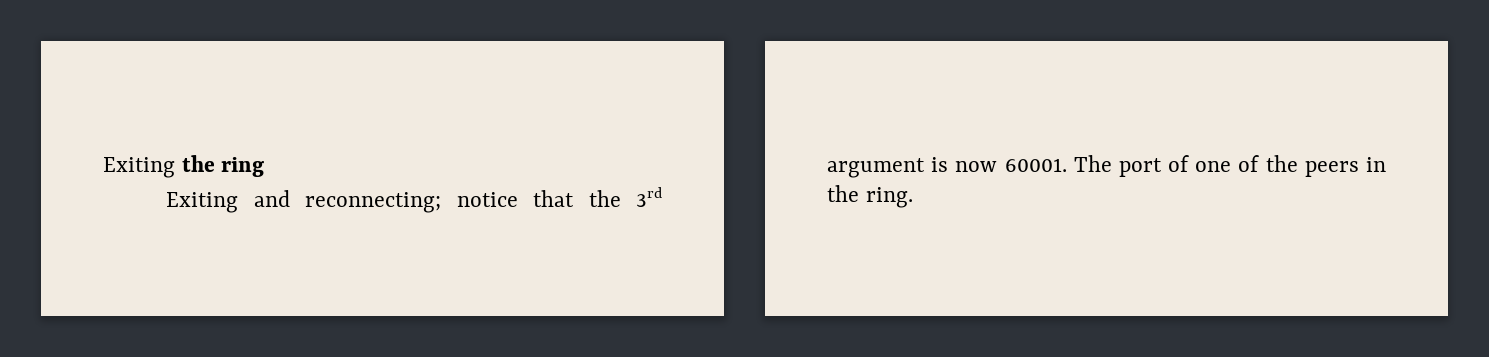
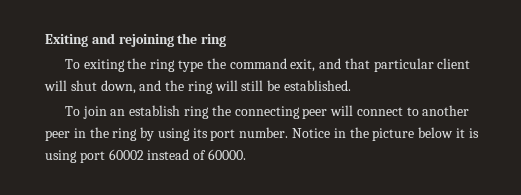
- Exiting the ring
+ Exiting and rejoining the ring
- Exiting and reconnecting; notice that the 3rd argument is now 60001. The port of one of the peers in the ring.
+ To exiting the ring type the command exit, and that particular client will shut down, and the ring will still be established.
+ To join an establish ring the connecting peer will connect to another peer in the ring by using its port number. Notice in the picture below it is using port 60002 instead of 60000.

